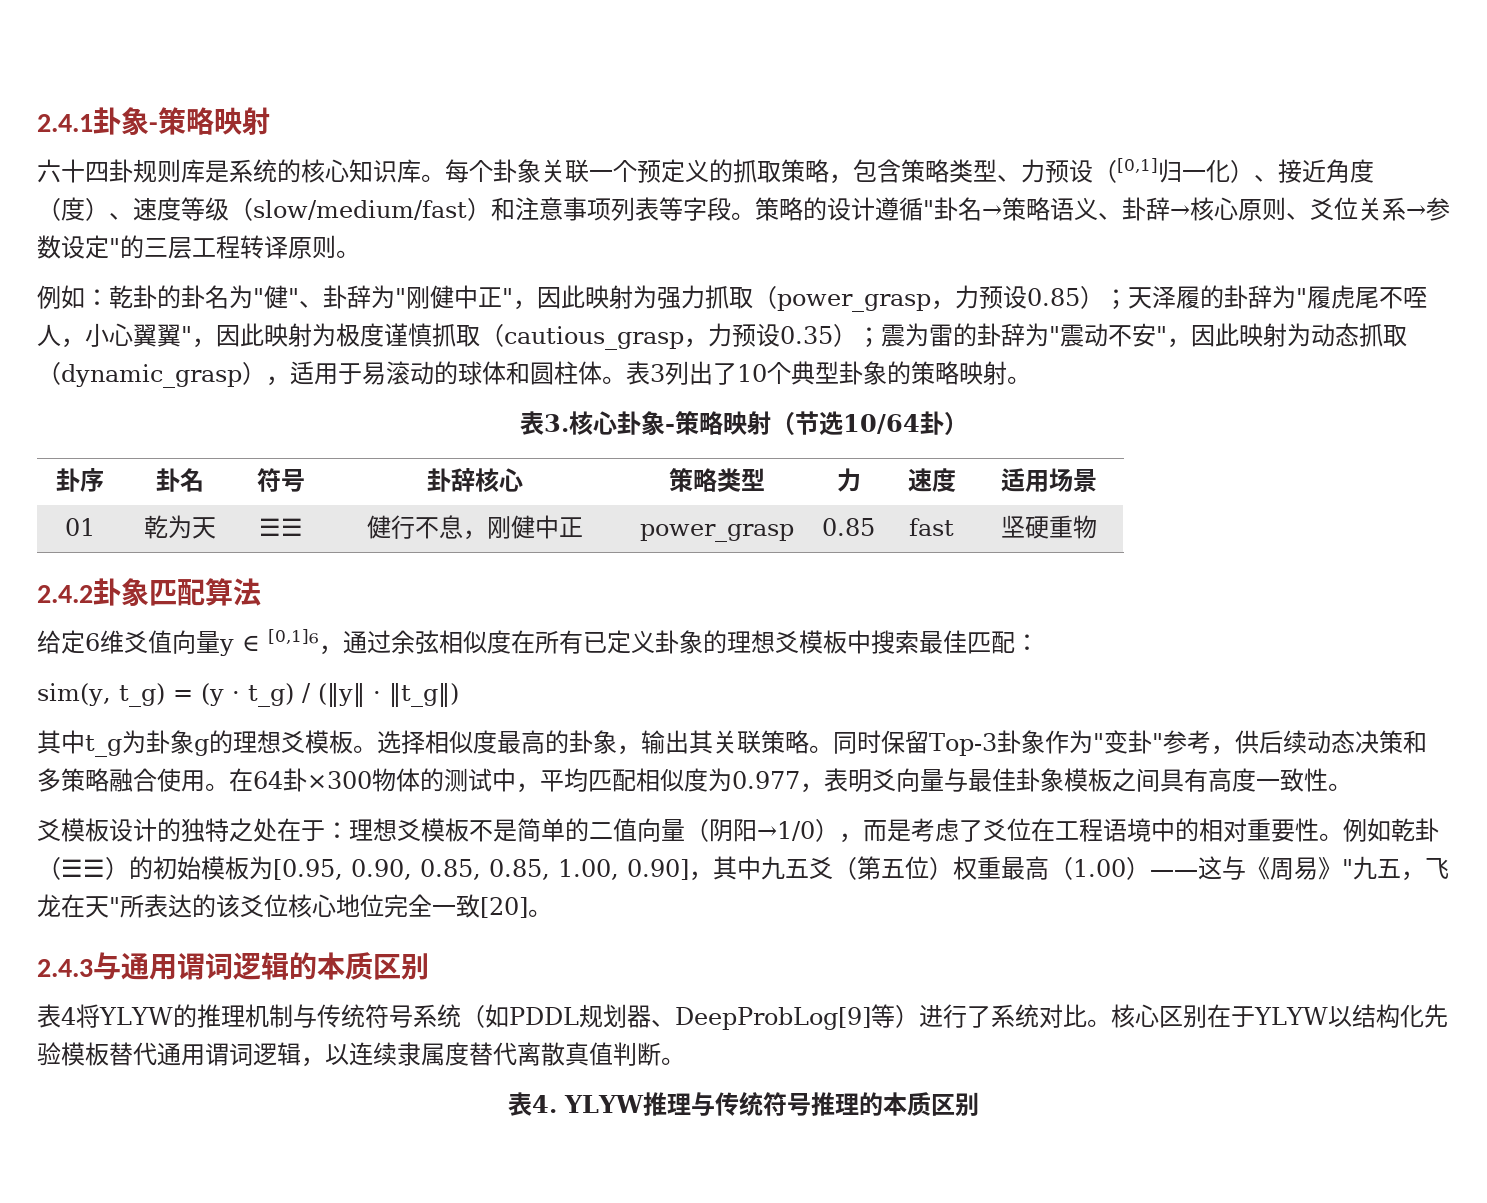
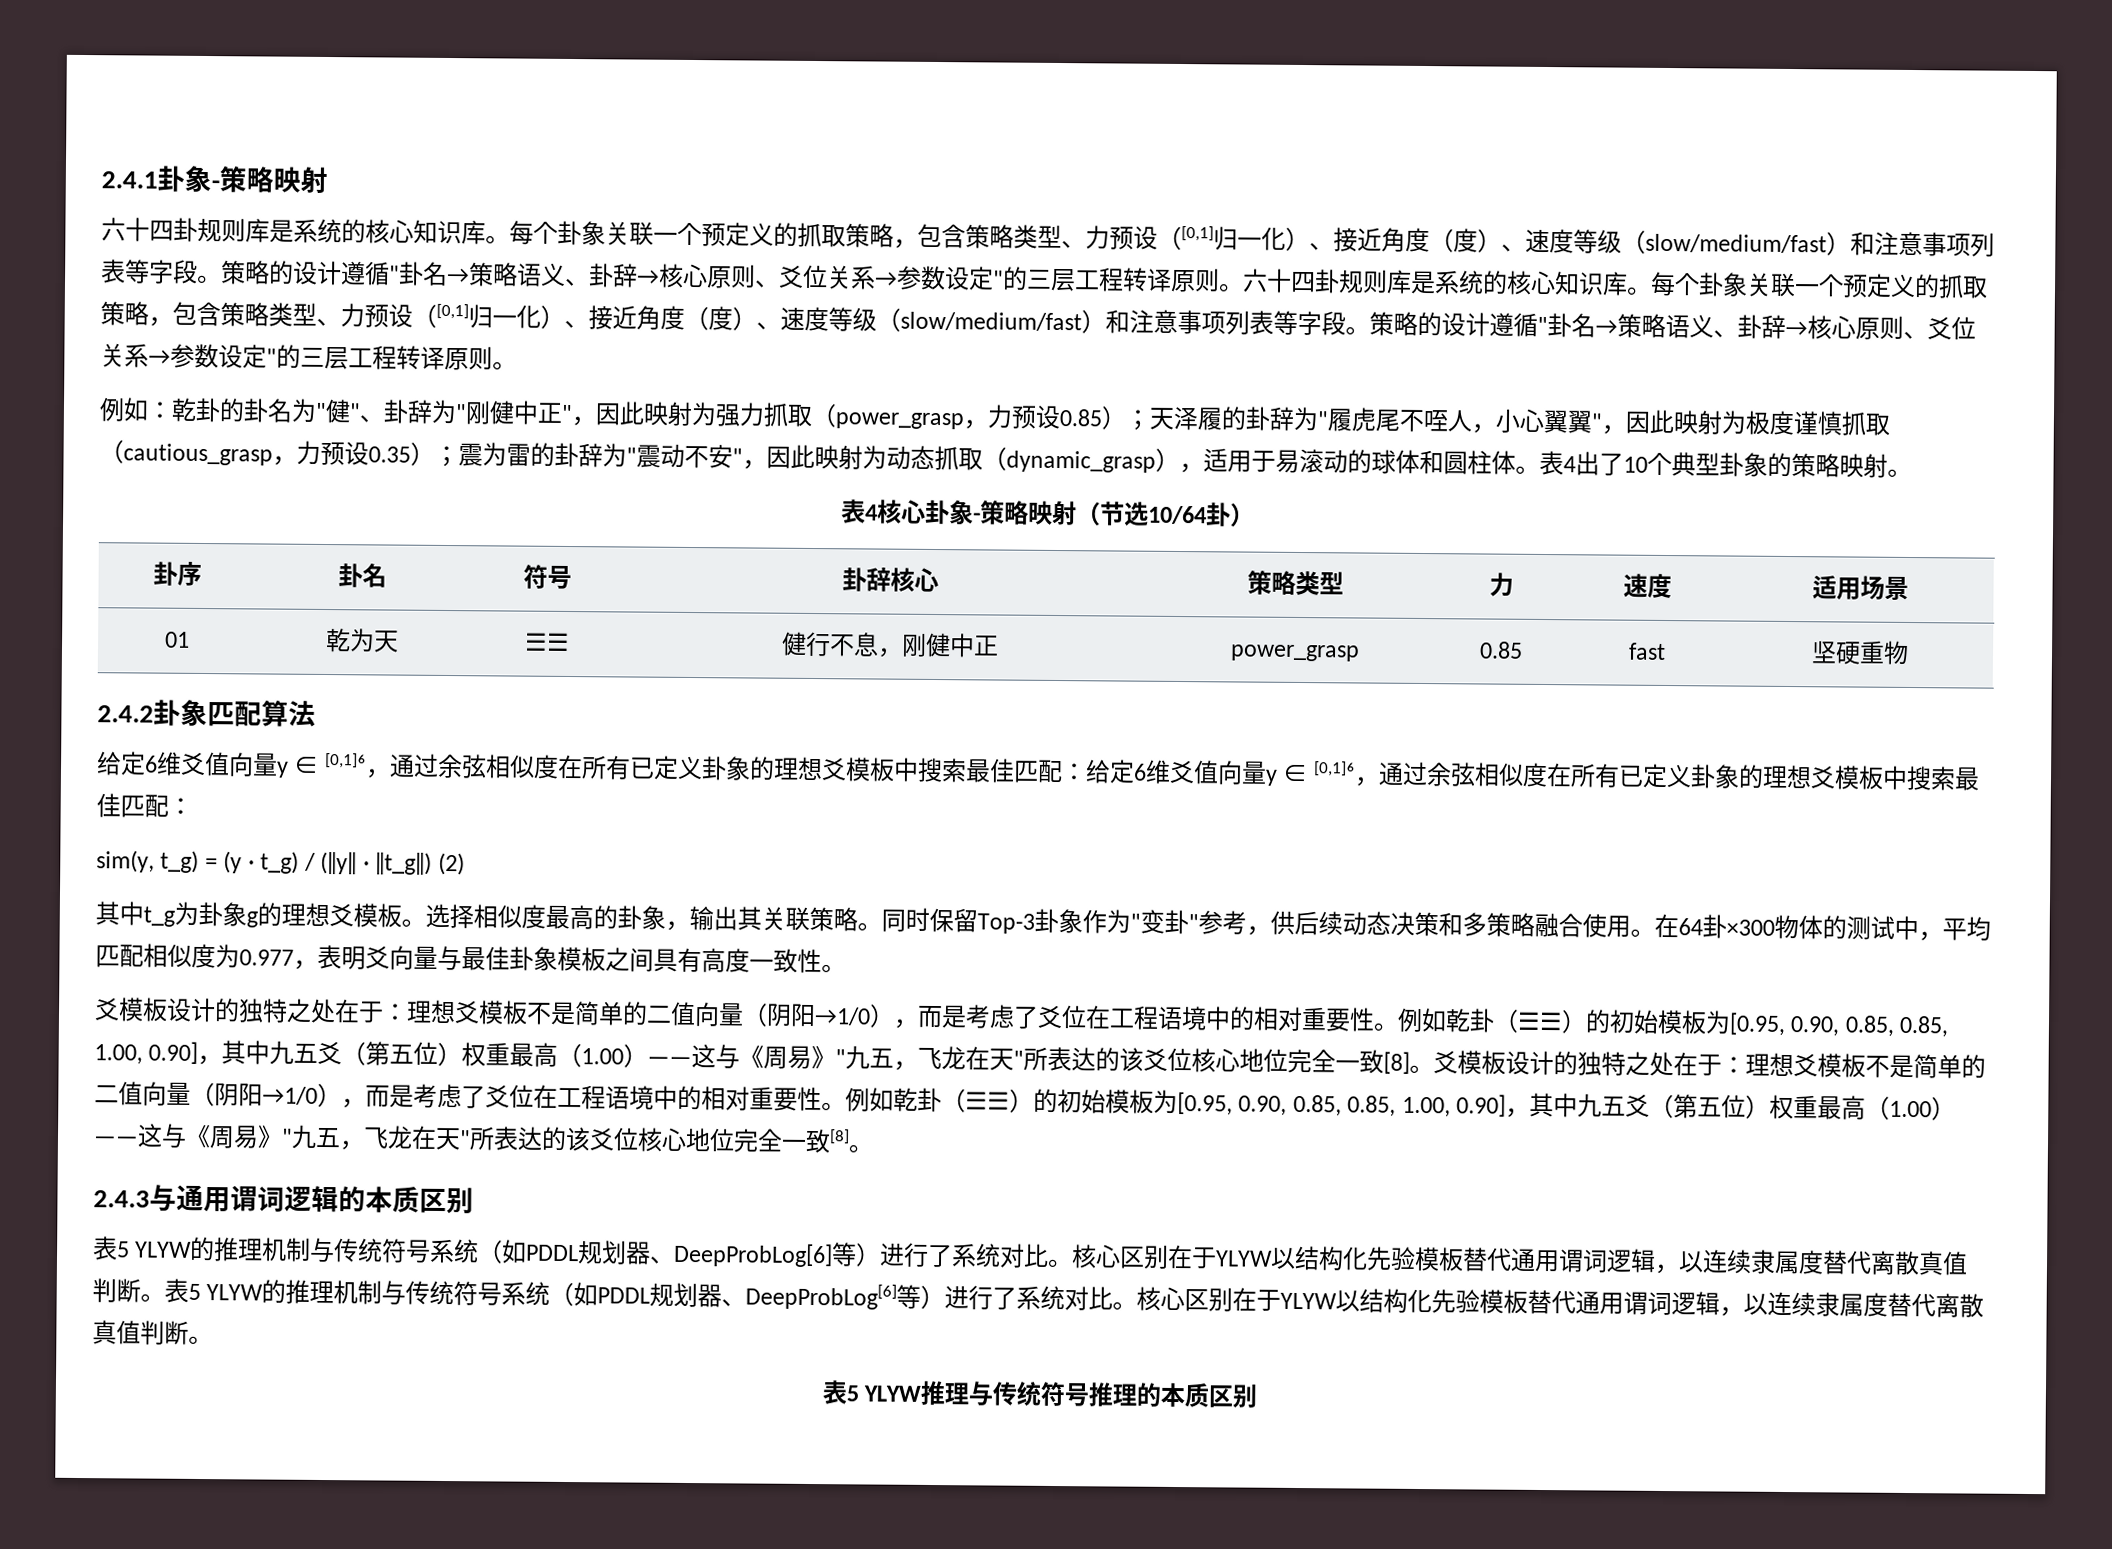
- 策略的设计遵循"卦名→策略语义、卦辞→核心原则、爻位关系→参数设定"的三层工程转译原则。
+ 策略的设计遵循"卦名→策略语义、卦辞→核心原则、爻位关系→参数设定"的三层工程转译原则。六十四卦规则库是系统的核心知识库。每个卦象关联一个预定义的抓取策略，包含策略类型、力预设（[0,1]归一化）、接近角度（度）、速度等级（slow/medium/fast）和注意事项列表等字段。策略的设计遵循"卦名→策略语义、卦辞→核心原则、爻位关系→参数设定"的三层工程转译原则。
- 表3列出了10个典型卦象的策略映射。
+ 表4出了10个典型卦象的策略映射。
- 表3.核心卦象-策略映射（节选10/64卦）
+ 表4核心卦象-策略映射（节选10/64卦）
- 给定6维爻值向量y ∈ [0,1]⁶，通过余弦相似度在所有已定义卦象的理想爻模板中搜索最佳匹配：
+ 给定6维爻值向量y ∈ [0,1]⁶，通过余弦相似度在所有已定义卦象的理想爻模板中搜索最佳匹配：给定6维爻值向量y ∈ [0,1]⁶，通过余弦相似度在所有已定义卦象的理想爻模板中搜索最佳匹配：
- sim(y, t_g) = (y · t_g) / (‖y‖ · ‖t_g‖)
+ sim(y, t_g) = (y · t_g) / (‖y‖ · ‖t_g‖) (2)
- 例如乾卦（☰☰）的初始模板为[0.95, 0.90, 0.85, 0.85, 1.00, 0.90]，其中九五爻（第五位）权重最高（1.00）——这与《周易》"九五，飞龙在天"所表达的该爻位核心地位完全一致[20]。
+ 例如乾卦（☰☰）的初始模板为[0.95, 0.90, 0.85, 0.85, 1.00, 0.90]，其中九五爻（第五位）权重最高（1.00）——这与《周易》"九五，飞龙在天"所表达的该爻位核心地位完全一致[8]。爻模板设计的独特之处在于：理想爻模板不是简单的二值向量（阴阳→1/0），而是考虑了爻位在工程语境中的相对重要性。例如乾卦（☰☰）的初始模板为[0.95, 0.90, 0.85, 0.85, 1.00, 0.90]，其中九五爻（第五位）权重最高（1.00）——这与《周易》"九五，飞龙在天"所表达的该爻位核心地位完全一致[8]。
- 表4将YLYW的推理机制与传统符号系统（如PDDL规划器、DeepProbLog[9]等）进行了系统对比。
+ 表5 YLYW的推理机制与传统符号系统（如PDDL规划器、DeepProbLog[6]等）进行了系统对比。核心区别在于YLYW以结构化先验模板替代通用谓词逻辑，以连续隶属度替代离散真值判断。表5 YLYW的推理机制与传统符号系统（如PDDL规划器、DeepProbLog[6]等）进行了系统对比。
- 表4. YLYW推理与传统符号推理的本质区别
+ 表5 YLYW推理与传统符号推理的本质区别

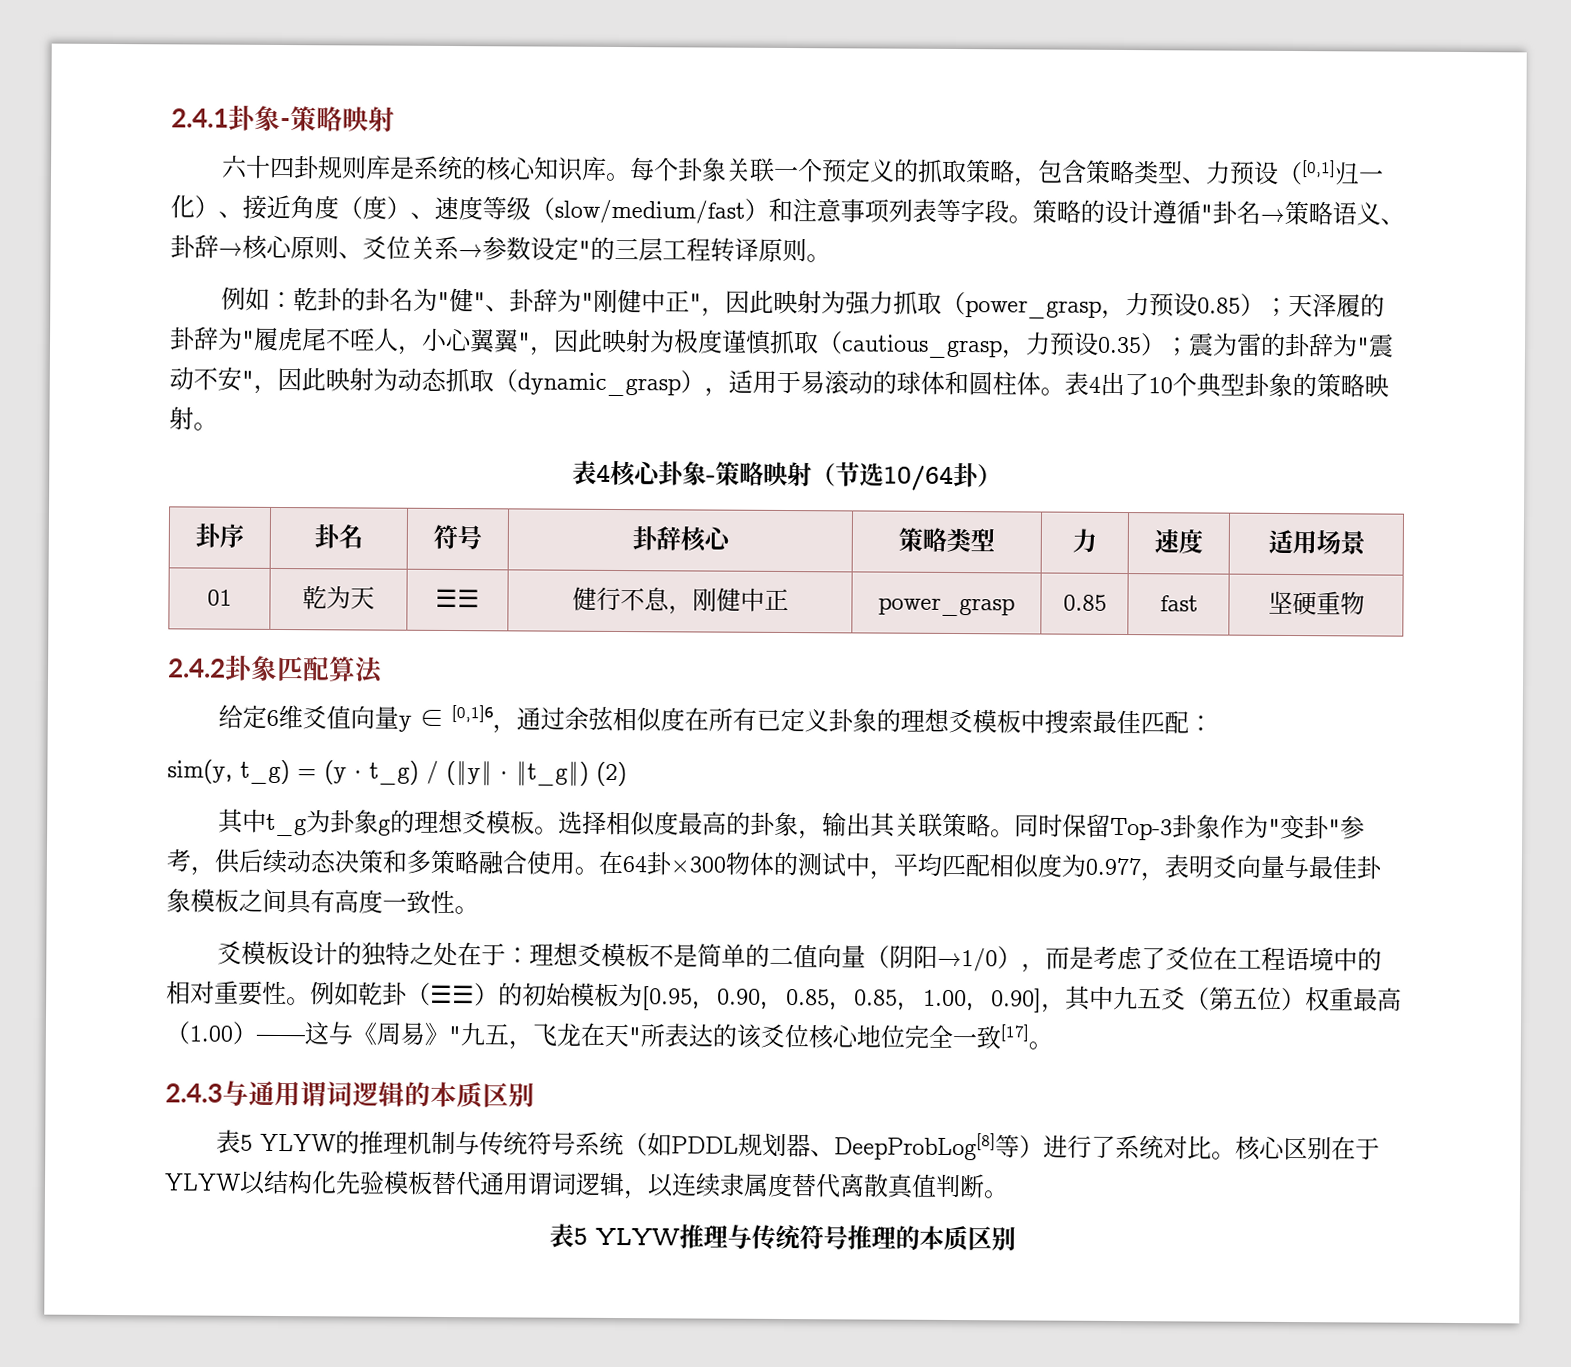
- 策略的设计遵循"卦名→策略语义、卦辞→核心原则、爻位关系→参数设定"的三层工程转译原则。六十四卦规则库是系统的核心知识库。每个卦象关联一个预定义的抓取策略，包含策略类型、力预设（[0,1]归一化）、接近角度（度）、速度等级（slow/medium/fast）和注意事项列表等字段。策略的设计遵循"卦名→策略语义、卦辞→核心原则、爻位关系→参数设定"的三层工程转译原则。
+ 策略的设计遵循"卦名→策略语义、卦辞→核心原则、爻位关系→参数设定"的三层工程转译原则。
- 给定6维爻值向量y ∈ [0,1]⁶，通过余弦相似度在所有已定义卦象的理想爻模板中搜索最佳匹配：给定6维爻值向量y ∈ [0,1]⁶，通过余弦相似度在所有已定义卦象的理想爻模板中搜索最佳匹配：
+ 给定6维爻值向量y ∈ [0,1]⁶，通过余弦相似度在所有已定义卦象的理想爻模板中搜索最佳匹配：
- 例如乾卦（☰☰）的初始模板为[0.95, 0.90, 0.85, 0.85, 1.00, 0.90]，其中九五爻（第五位）权重最高（1.00）——这与《周易》"九五，飞龙在天"所表达的该爻位核心地位完全一致[8]。爻模板设计的独特之处在于：理想爻模板不是简单的二值向量（阴阳→1/0），而是考虑了爻位在工程语境中的相对重要性。例如乾卦（☰☰）的初始模板为[0.95, 0.90, 0.85, 0.85, 1.00, 0.90]，其中九五爻（第五位）权重最高（1.00）——这与《周易》"九五，飞龙在天"所表达的该爻位核心地位完全一致[8]。
+ 例如乾卦（☰☰）的初始模板为[0.95, 0.90, 0.85, 0.85, 1.00, 0.90]，其中九五爻（第五位）权重最高（1.00）——这与《周易》"九五，飞龙在天"所表达的该爻位核心地位完全一致[17]。
- 表5 YLYW的推理机制与传统符号系统（如PDDL规划器、DeepProbLog[6]等）进行了系统对比。核心区别在于YLYW以结构化先验模板替代通用谓词逻辑，以连续隶属度替代离散真值判断。表5 YLYW的推理机制与传统符号系统（如PDDL规划器、DeepProbLog[6]等）进行了系统对比。
+ 表5 YLYW的推理机制与传统符号系统（如PDDL规划器、DeepProbLog[8]等）进行了系统对比。

